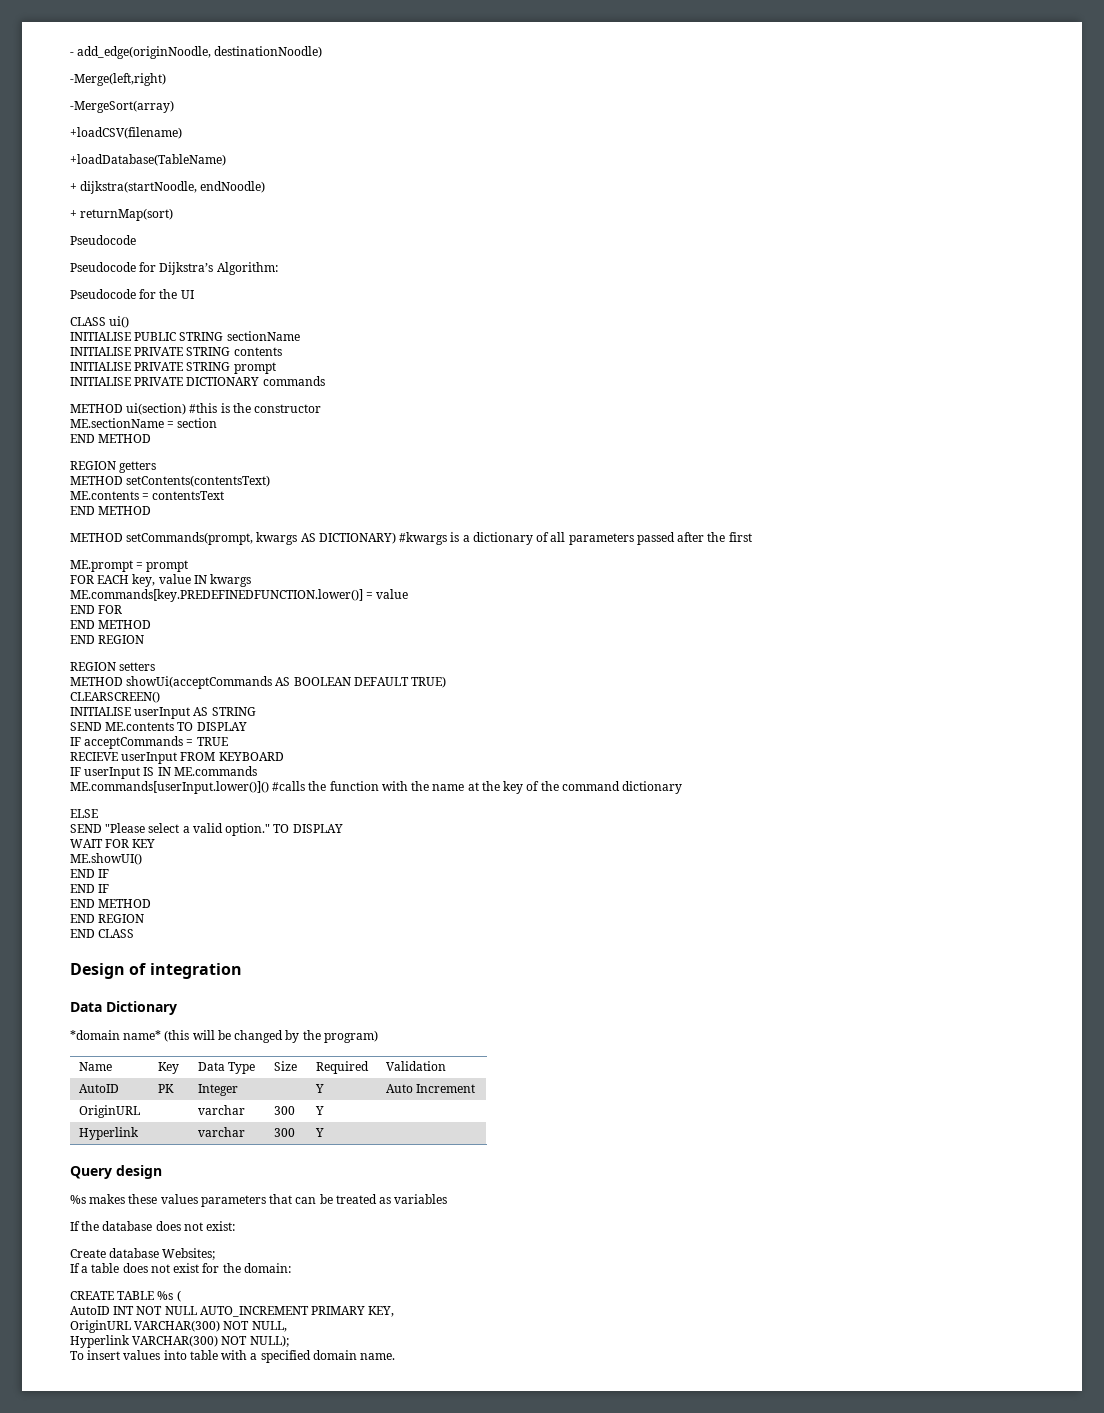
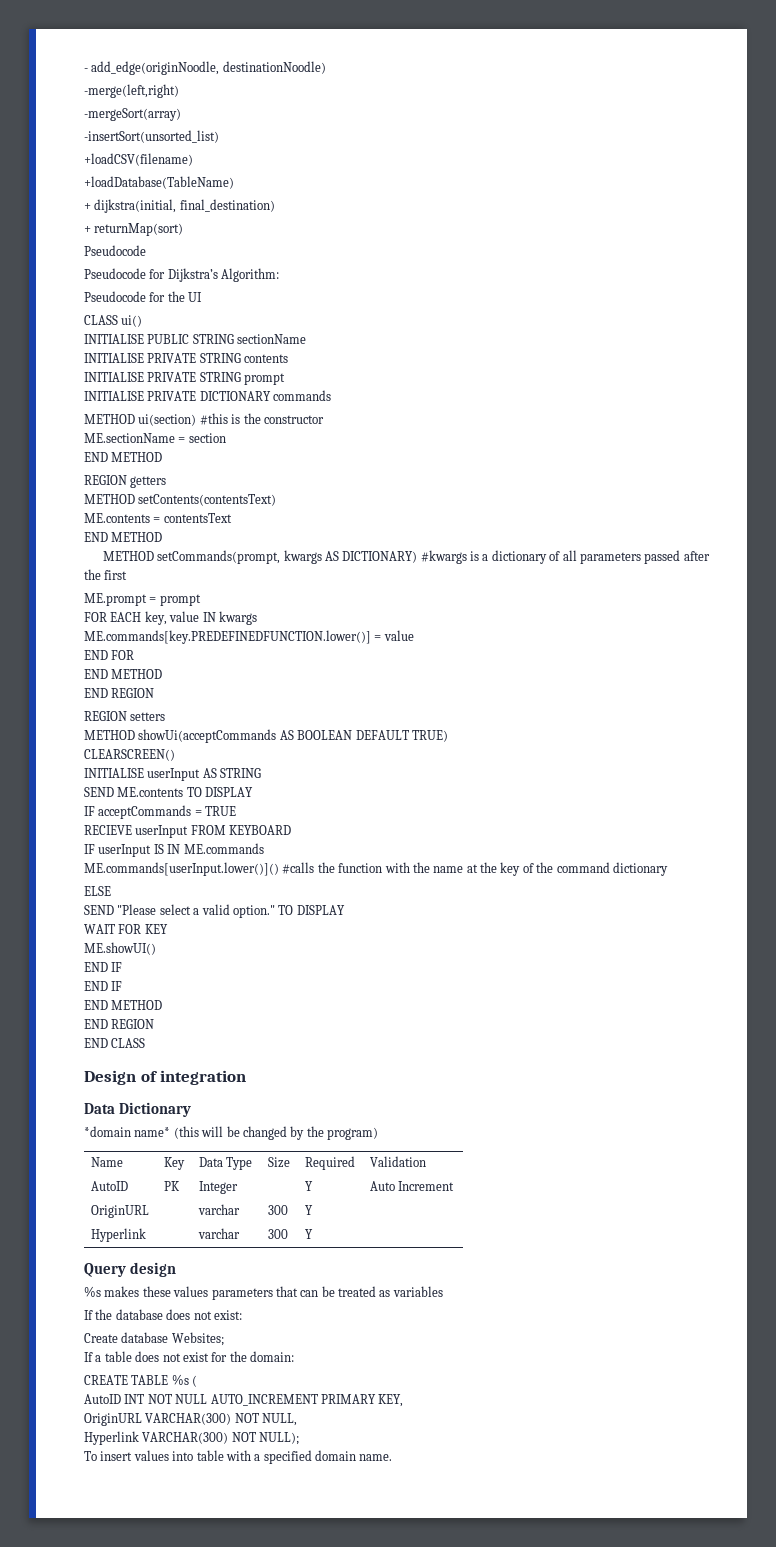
- -Merge(left,right)
- -MergeSort(array)
+ -merge(left,right)
+ -mergeSort(array)
+ -insertSort(unsorted_list)
- + dijkstra(startNoodle, endNoodle)
+ + dijkstra(initial, final_destination)

